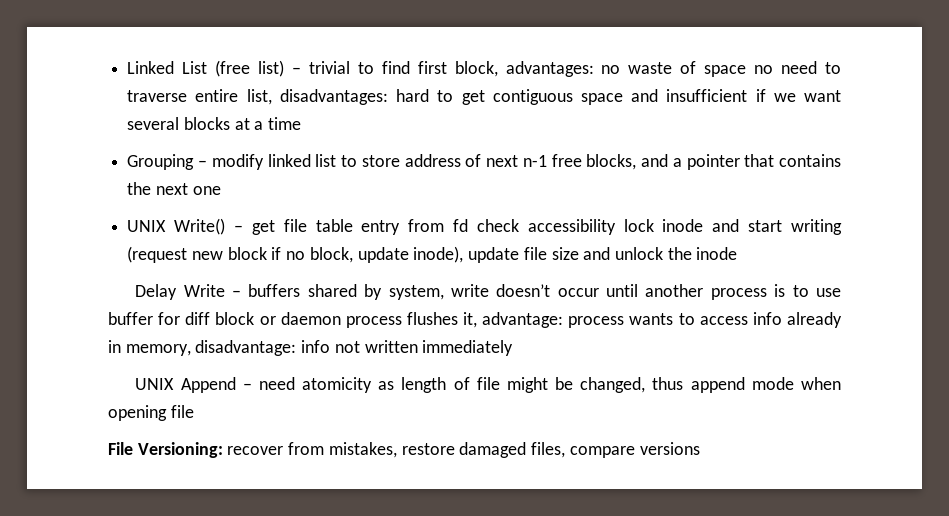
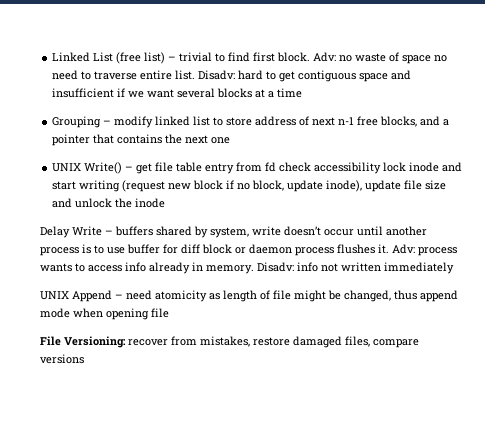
- Linked List (free list) – trivial to find first block, advantages: no waste of space no need to traverse entire list, disadvantages: hard to get contiguous space and insufficient if we want several blocks at a time
+ Linked List (free list) – trivial to find first block. Adv: no waste of space no need to traverse entire list. Disadv: hard to get contiguous space and insufficient if we want several blocks at a time
- Delay Write – buffers shared by system, write doesn’t occur until another process is to use buffer for diff block or daemon process flushes it, advantage: process wants to access info already in memory, disadvantage: info not written immediately
+ Delay Write – buffers shared by system, write doesn’t occur until another process is to use buffer for diff block or daemon process flushes it. Adv: process wants to access info already in memory. Disadv: info not written immediately

